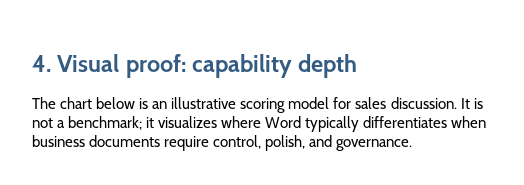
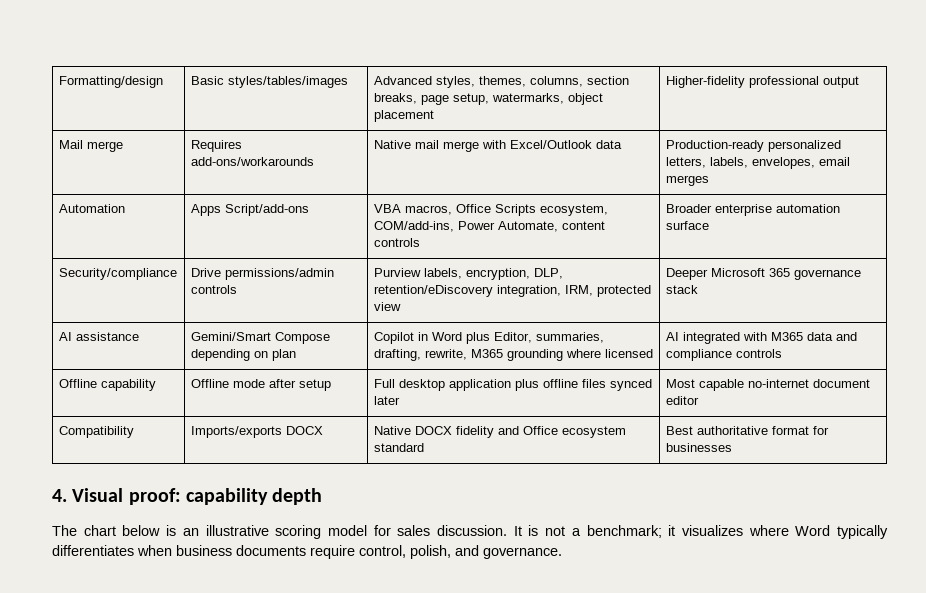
+ Formatting/design | Basic styles/tables/images | Advanced styles, themes, columns, section breaks, page setup, watermarks, object placement | Higher-fidelity professional output
+ Mail merge | Requires add-ons/workarounds | Native mail merge with Excel/Outlook data | Production-ready personalized letters, labels, envelopes, email merges
+ Automation | Apps Script/add-ons | VBA macros, Office Scripts ecosystem, COM/add-ins, Power Automate, content controls | Broader enterprise automation surface
+ Security/compliance | Drive permissions/admin controls | Purview labels, encryption, DLP, retention/eDiscovery integration, IRM, protected view | Deeper Microsoft 365 governance stack
+ AI assistance | Gemini/Smart Compose depending on plan | Copilot in Word plus Editor, summaries, drafting, rewrite, M365 grounding where licensed | AI integrated with M365 data and compliance controls
+ Offline capability | Offline mode after setup | Full desktop application plus offline files synced later | Most capable no-internet document editor
+ Compatibility | Imports/exports DOCX | Native DOCX fidelity and Office ecosystem standard | Best authoritative format for businesses

